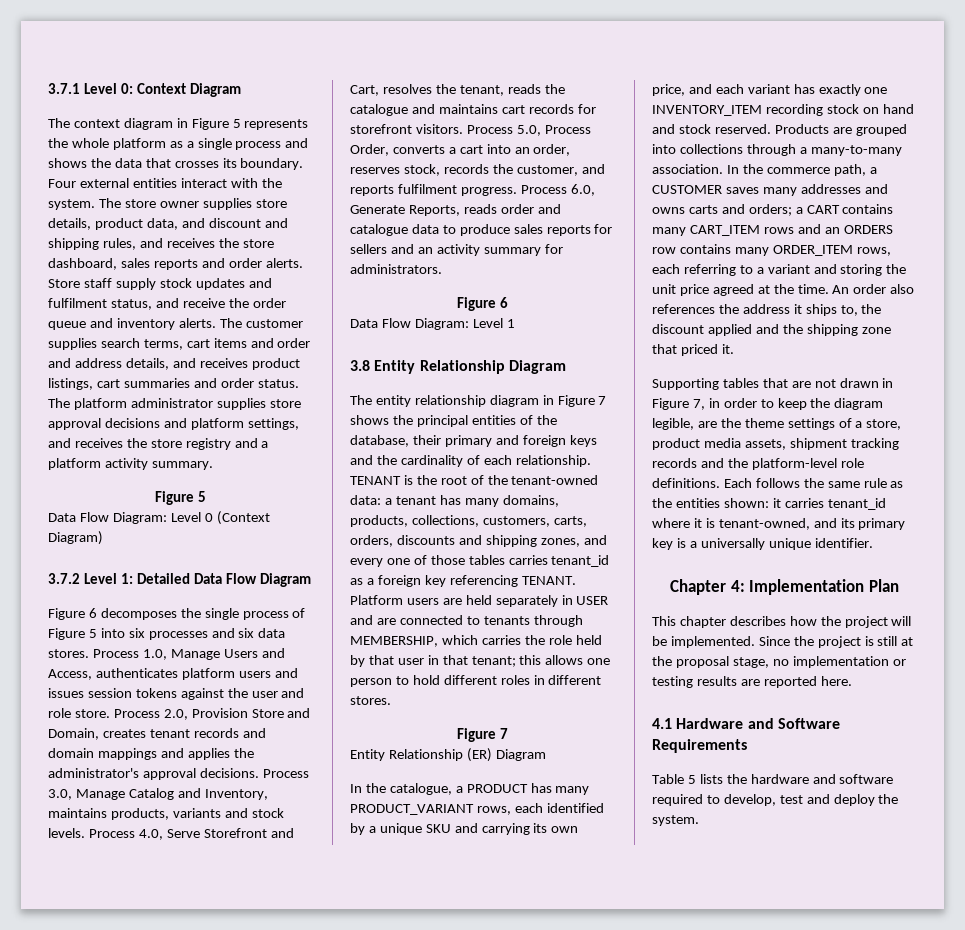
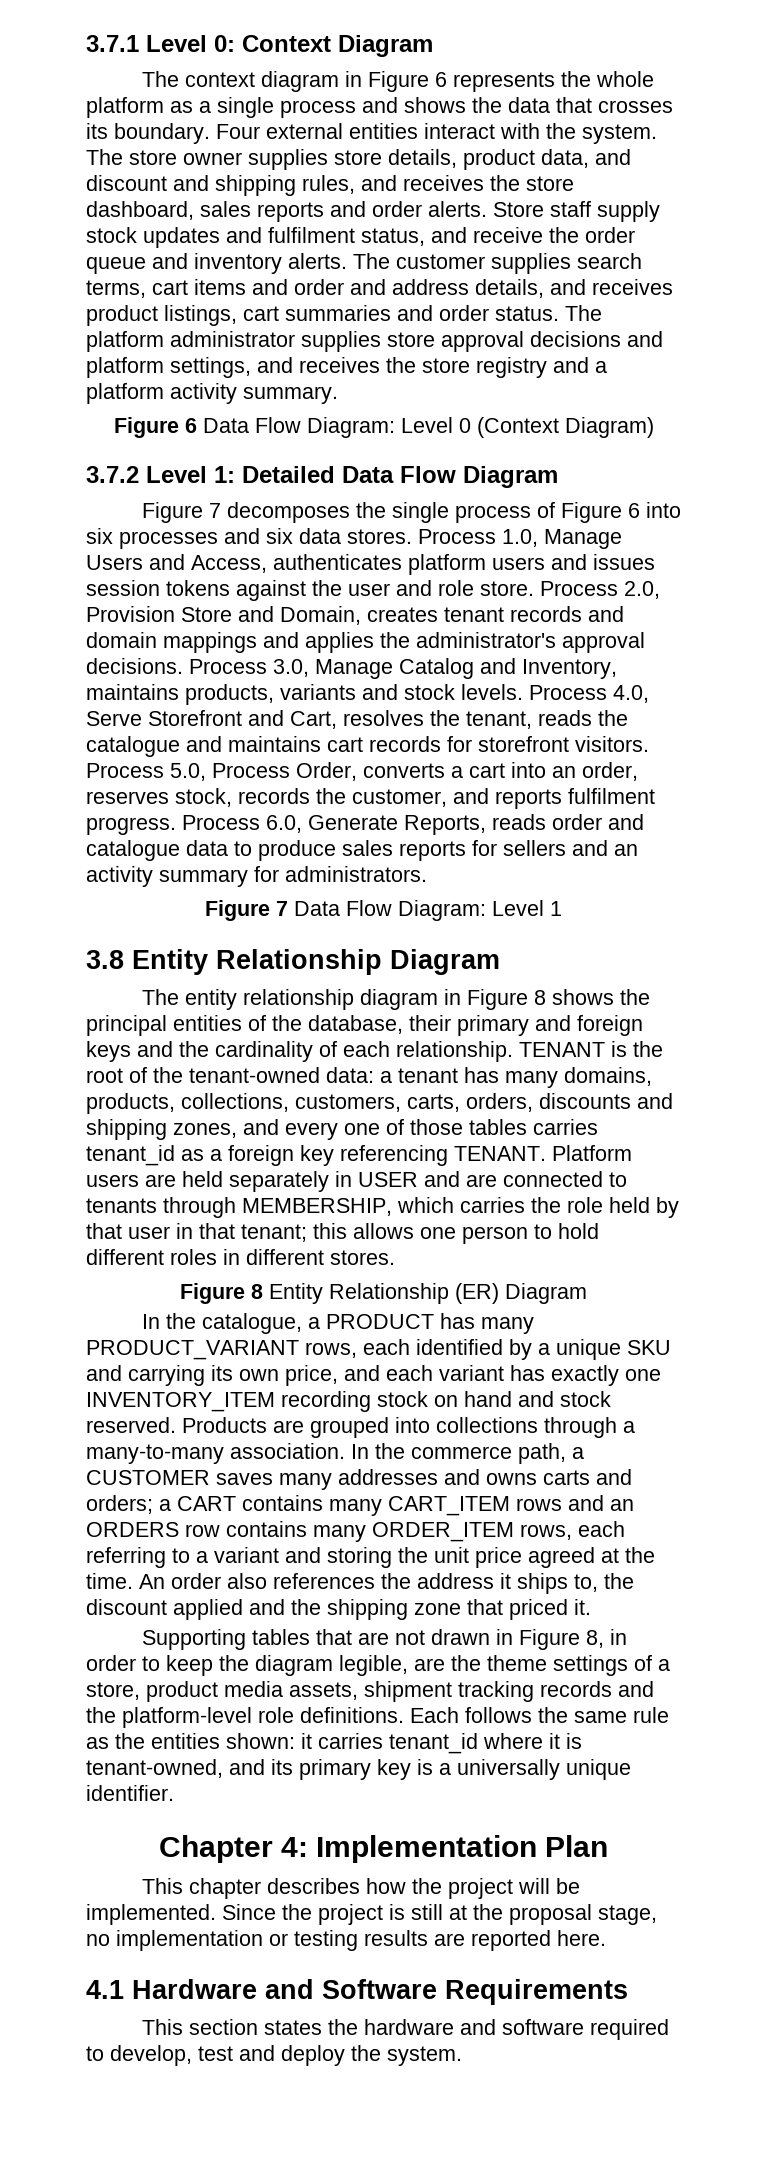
- The context diagram in Figure 5 represents the whole platform as a single process and shows the data that crosses its boundary.
+ The context diagram in Figure 6 represents the whole platform as a single process and shows the data that crosses its boundary.
  The platform administrator supplies store approval decisions and platform settings, and receives the store registry and a platform activity summary.
- Figure 5
- Data Flow Diagram: Level 0 (Context Diagram)
+ Figure 6 Data Flow Diagram: Level 0 (Context Diagram)
- Figure 6 decomposes the single process of Figure 5 into six processes and six data stores.
+ Figure 7 decomposes the single process of Figure 6 into six processes and six data stores.
  Process 6.0, Generate Reports, reads order and catalogue data to produce sales reports for sellers and an activity summary for administrators.
- Figure 6
- Data Flow Diagram: Level 1
+ Figure 7 Data Flow Diagram: Level 1
- The entity relationship diagram in Figure 7 shows the principal entities of the database, their primary and foreign keys and the cardinality of each relationship.
+ The entity relationship diagram in Figure 8 shows the principal entities of the database, their primary and foreign keys and the cardinality of each relationship.
  Platform users are held separately in USER and are connected to tenants through MEMBERSHIP, which carries the role held by that user in that tenant; this allows one person to hold different roles in different stores.
- Figure 7
- Entity Relationship (ER) Diagram
+ Figure 8 Entity Relationship (ER) Diagram
- Supporting tables that are not drawn in Figure 7, in order to keep the diagram legible, are the theme settings of a store, product media assets, shipment tracking records and the platform-level role definitions.
+ Supporting tables that are not drawn in Figure 8, in order to keep the diagram legible, are the theme settings of a store, product media assets, shipment tracking records and the platform-level role definitions.
- Table 5 lists the hardware and software required to develop, test and deploy the system.
+ This section states the hardware and software required to develop, test and deploy the system.

